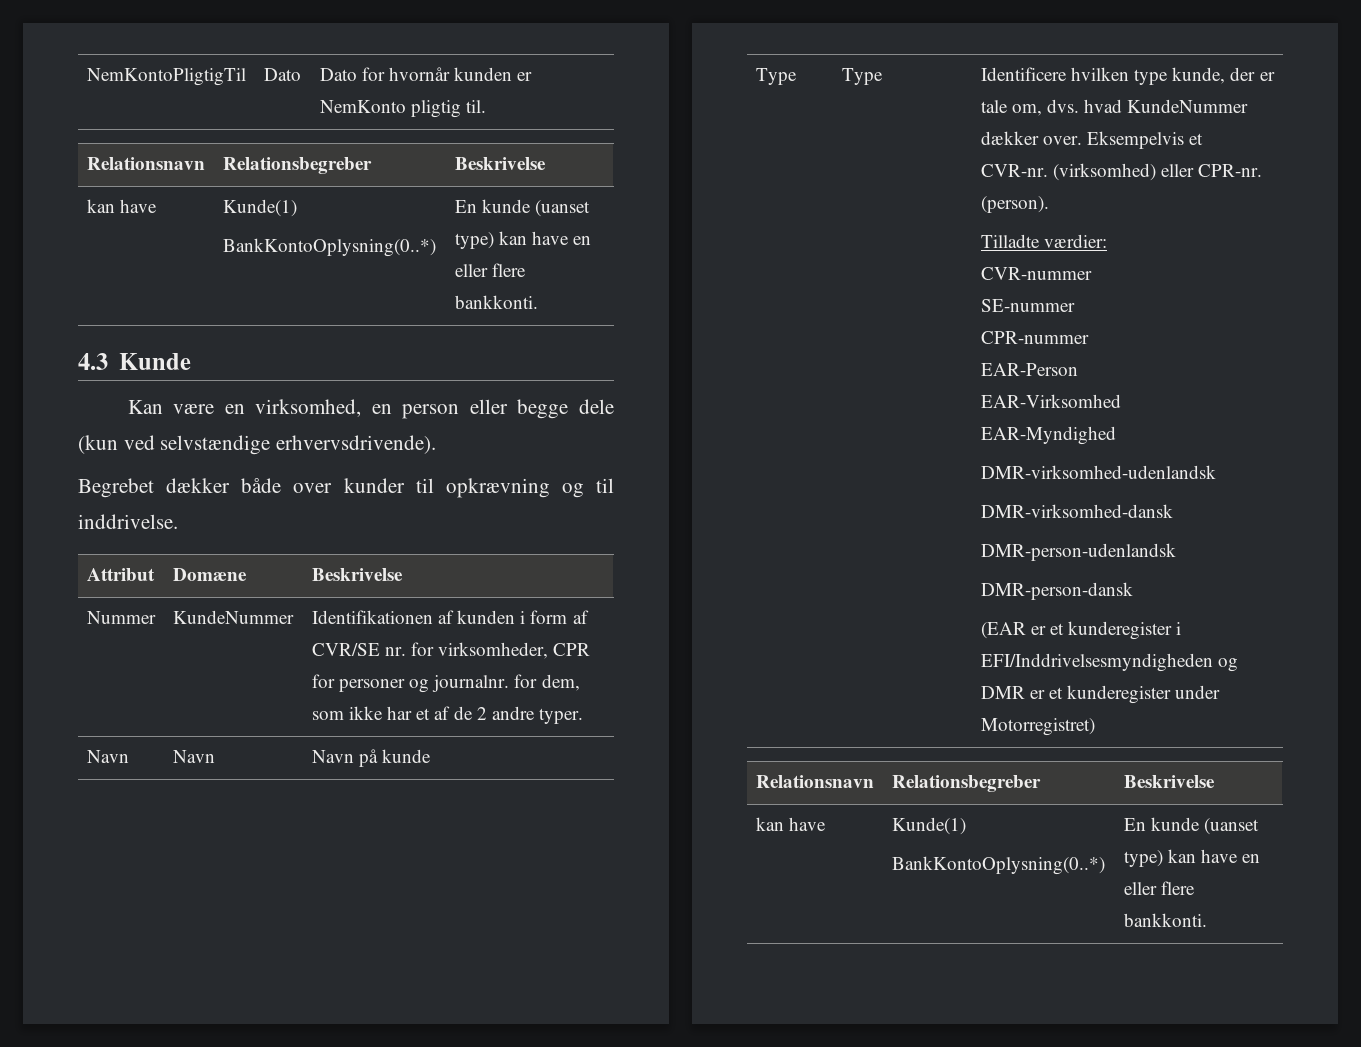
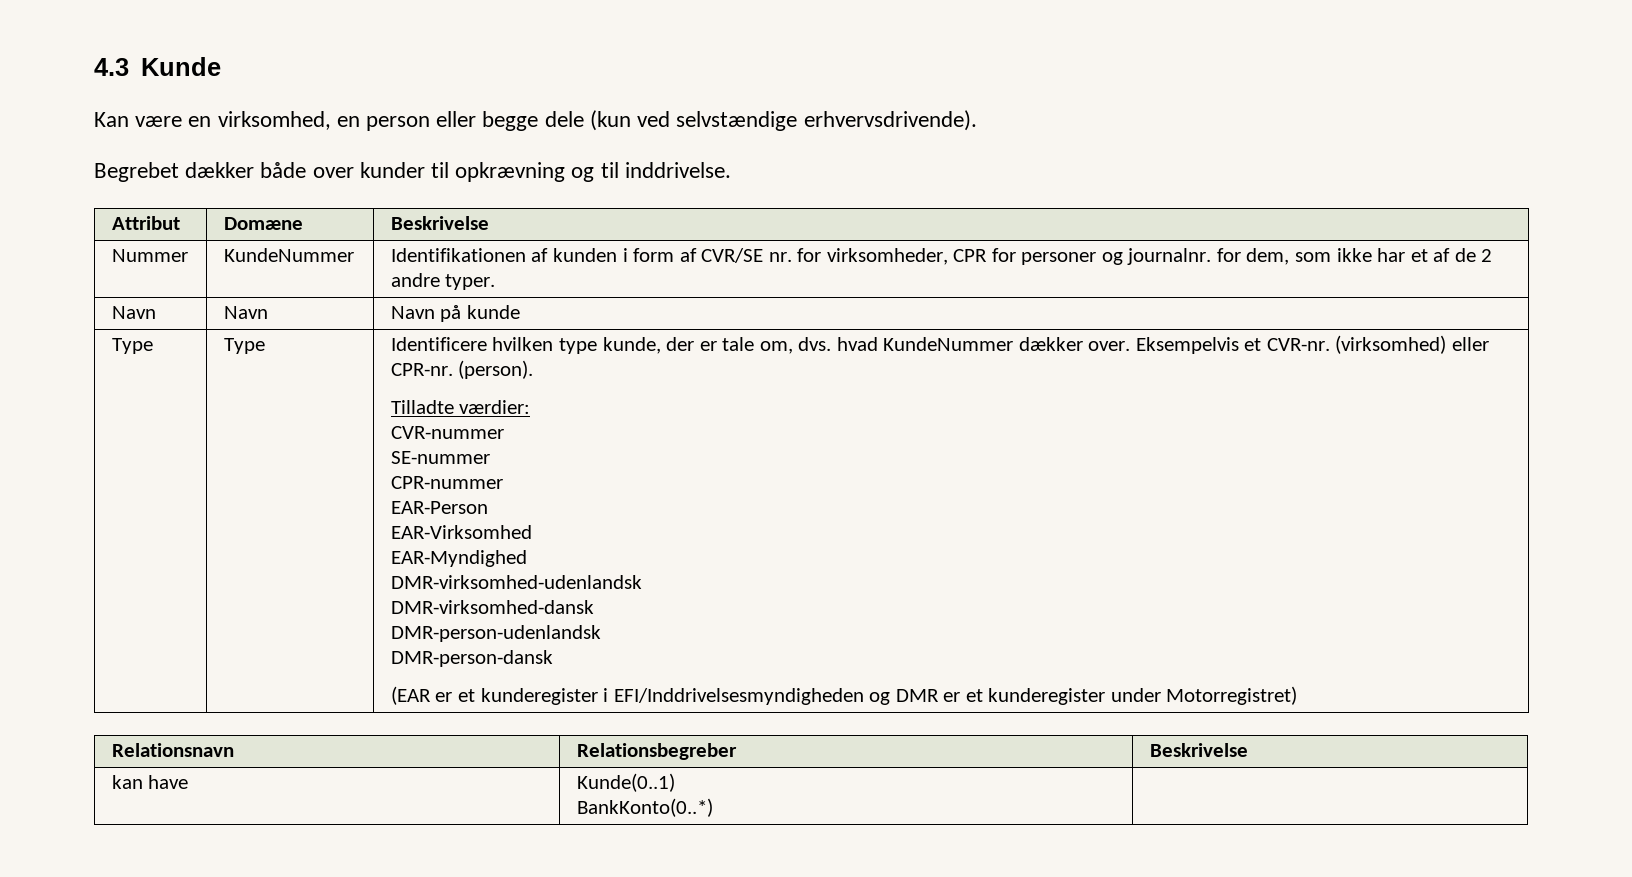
- NemKontoPligtigTil | Dato | Dato for hvornår kunden er NemKonto pligtig til.
- Relationsnavn | Relationsbegreber | Beskrivelse
- kan have | Kunde(1)
- BankKontoOplysning(0..*) | En kunde (uanset type) kan have en eller flere bankkonti.
  (EAR er et kunderegister i EFI/Inddrivelsesmyndigheden og DMR er et kunderegister under Motorregistret)
  Relationsnavn | Relationsbegreber | Beskrivelse
- kan have | Kunde(1)
- BankKontoOplysning(0..*) | En kunde (uanset type) kan have en eller flere bankkonti.
+ kan have | Kunde(0..1)
+ BankKonto(0..*) |

